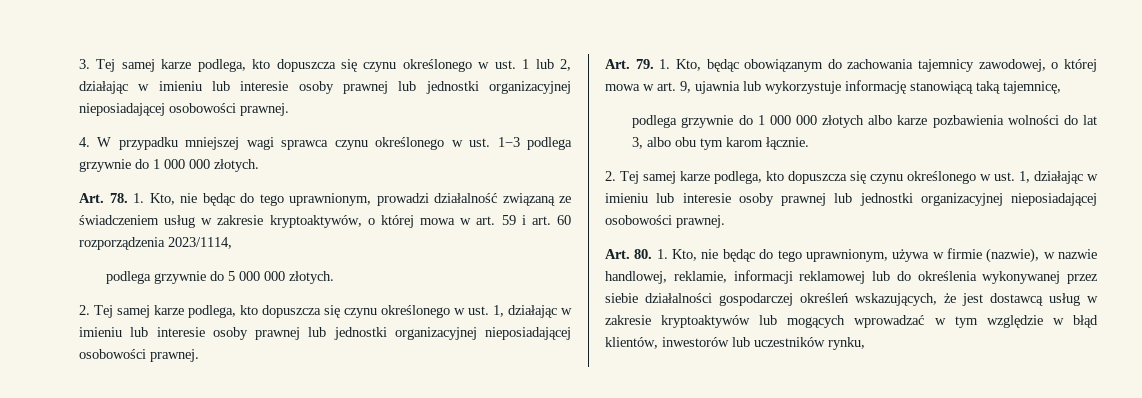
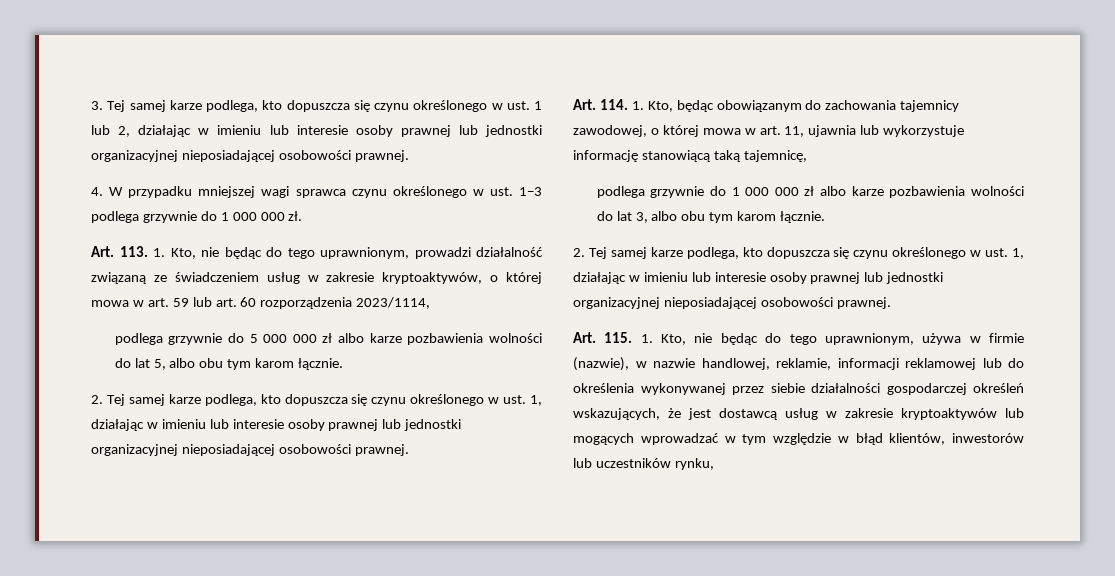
- 4. W przypadku mniejszej wagi sprawca czynu określonego w ust. 1−3 podlega grzywnie do 1 000 000 złotych.
- Art. 78. 1. Kto, nie będąc do tego uprawnionym, prowadzi działalność związaną ze świadczeniem usług w zakresie kryptoaktywów, o której mowa w art. 59 i art. 60 rozporządzenia 2023/1114,
+ 4. W przypadku mniejszej wagi sprawca czynu określonego w ust. 1−3 podlega grzywnie do 1 000 000 zł.
+ Art. 113. 1. Kto, nie będąc do tego uprawnionym, prowadzi działalność związaną ze świadczeniem usług w zakresie kryptoaktywów, o której mowa w art. 59 lub art. 60 rozporządzenia 2023/1114,
- podlega grzywnie do 5 000 000 złotych.
+ podlega grzywnie do 5 000 000 zł albo karze pozbawienia wolności do lat 5, albo obu tym karom łącznie.
- Art. 79. 1. Kto, będąc obowiązanym do zachowania tajemnicy zawodowej, o której mowa w art. 9, ujawnia lub wykorzystuje informację stanowiącą taką tajemnicę,
+ Art. 114. 1. Kto, będąc obowiązanym do zachowania tajemnicy zawodowej, o której mowa w art. 11, ujawnia lub wykorzystuje informację stanowiącą taką tajemnicę,
- podlega grzywnie do 1 000 000 złotych albo karze pozbawienia wolności do lat 3, albo obu tym karom łącznie.
+ podlega grzywnie do 1 000 000 zł albo karze pozbawienia wolności do lat 3, albo obu tym karom łącznie.
- Art. 80. 1. Kto, nie będąc do tego uprawnionym, używa w firmie (nazwie), w nazwie handlowej, reklamie, informacji reklamowej lub do określenia wykonywanej przez siebie działalności gospodarczej określeń wskazujących, że jest dostawcą usług w zakresie kryptoaktywów lub mogących wprowadzać w tym względzie w błąd klientów, inwestorów lub uczestników rynku,
+ Art. 115. 1. Kto, nie będąc do tego uprawnionym, używa w firmie (nazwie), w nazwie handlowej, reklamie, informacji reklamowej lub do określenia wykonywanej przez siebie działalności gospodarczej określeń wskazujących, że jest dostawcą usług w zakresie kryptoaktywów lub mogących wprowadzać w tym względzie w błąd klientów, inwestorów lub uczestników rynku,

